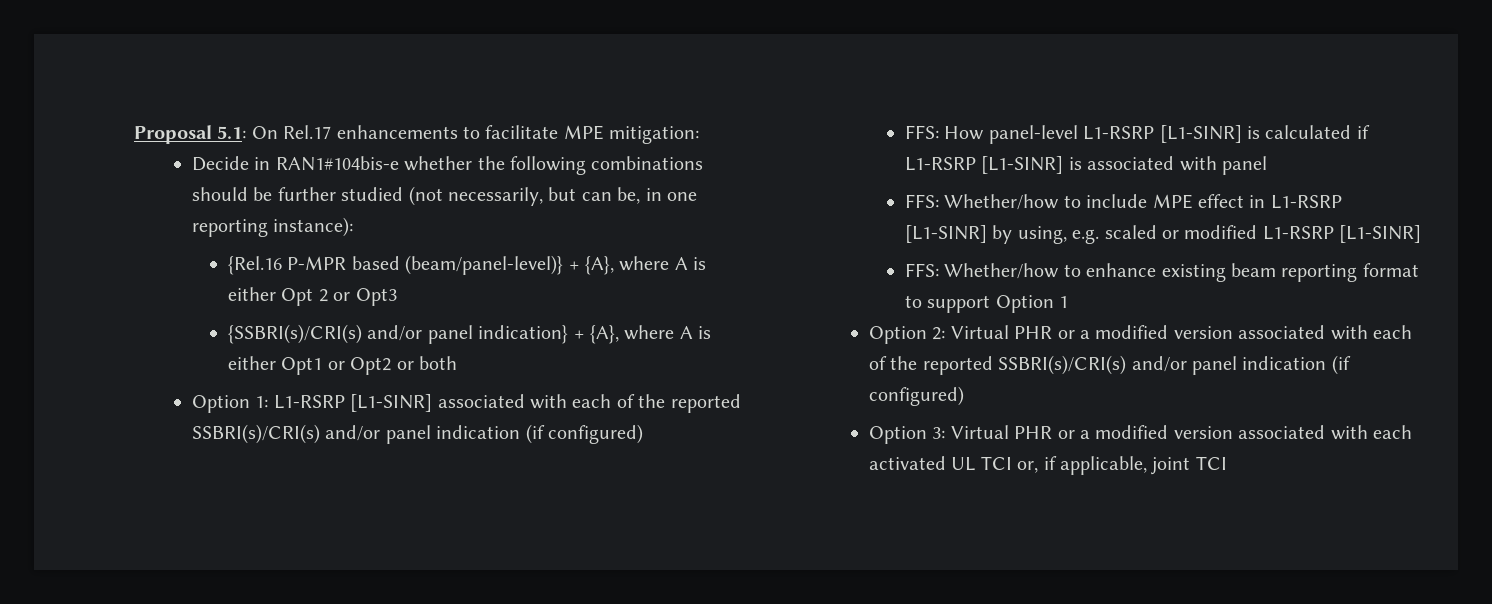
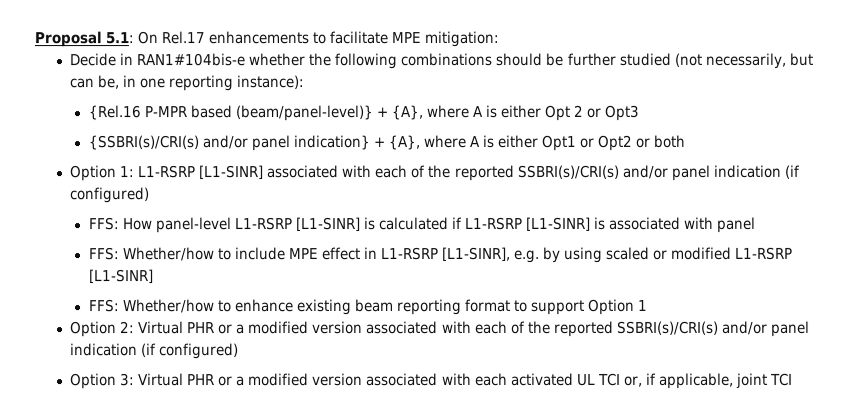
- FFS: Whether/how to include MPE effect in L1-RSRP [L1-SINR] by using, e.g. scaled or modified L1-RSRP [L1-SINR]
+ FFS: Whether/how to include MPE effect in L1-RSRP [L1-SINR], e.g. by using scaled or modified L1-RSRP [L1-SINR]

